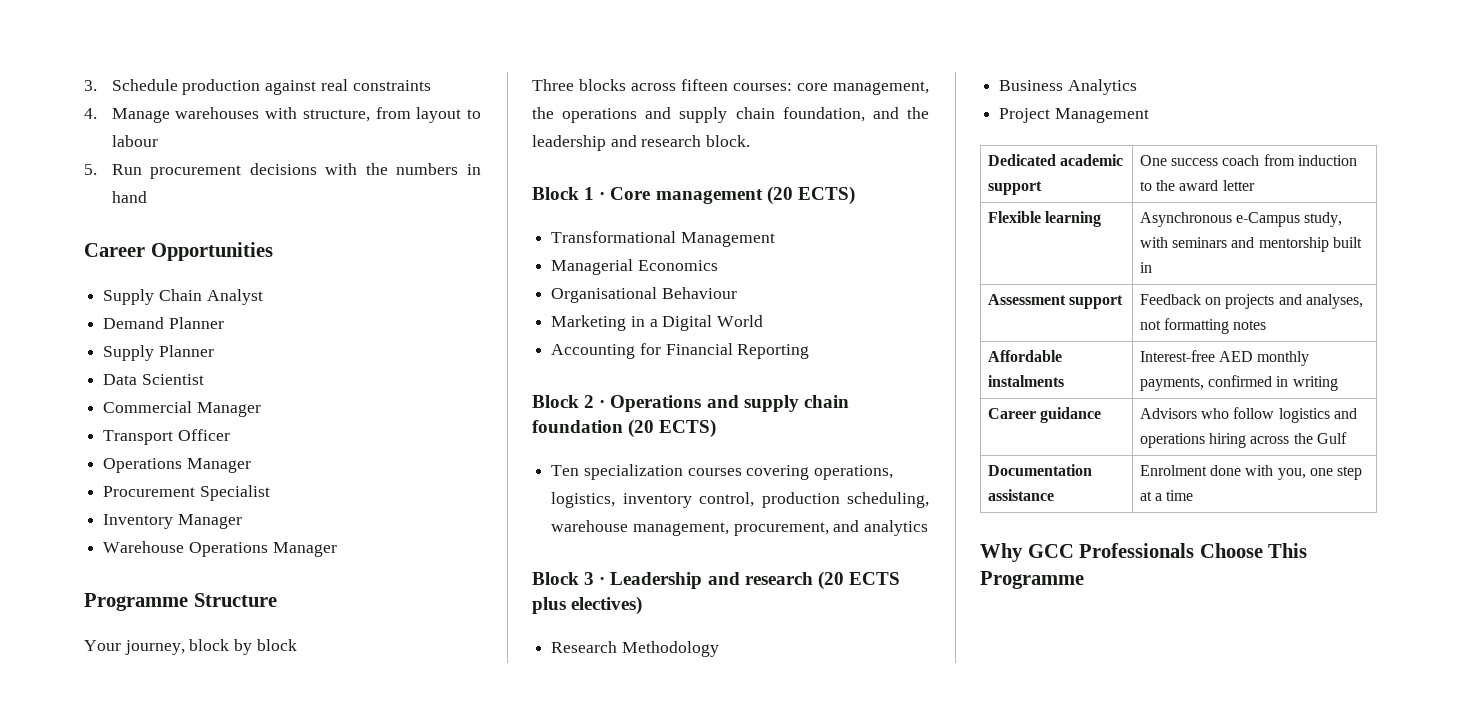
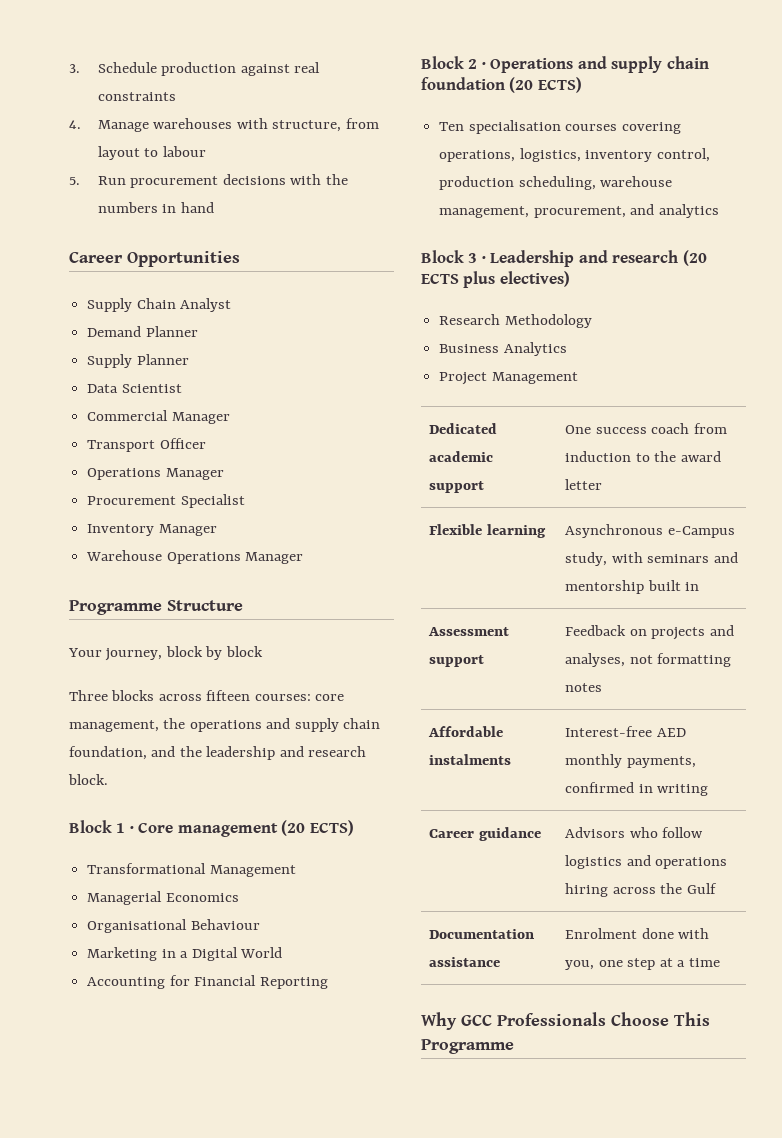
- Ten specialization courses covering operations, logistics, inventory control, production scheduling, warehouse management, procurement, and analytics
+ Ten specialisation courses covering operations, logistics, inventory control, production scheduling, warehouse management, procurement, and analytics

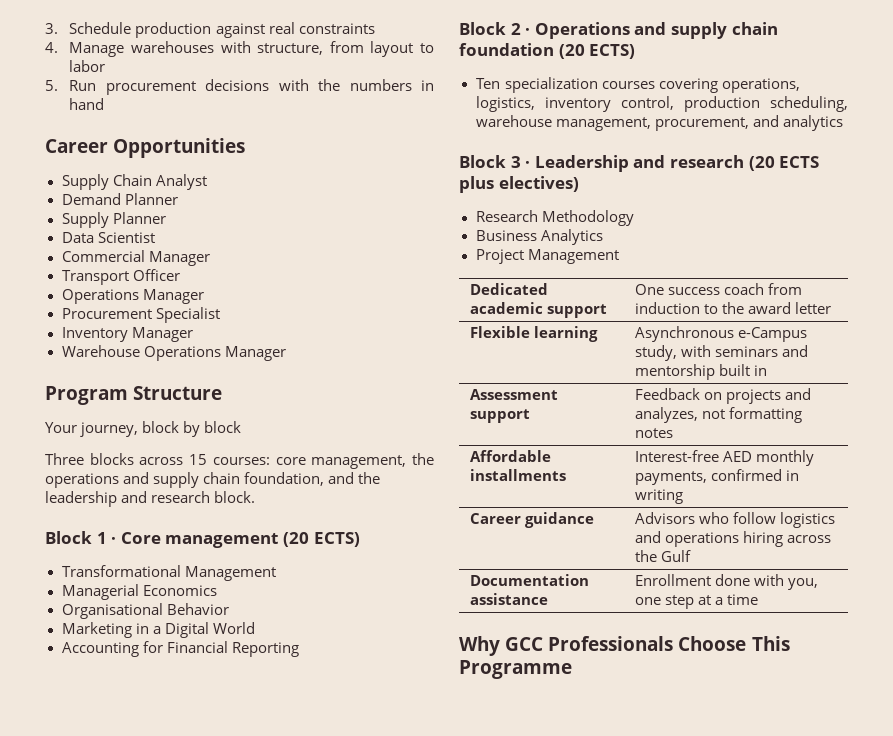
- 4. Manage warehouses with structure, from layout to labour
+ 4. Manage warehouses with structure, from layout to labor
- Programme Structure
+ Program Structure
- Three blocks across fifteen courses: core management, the operations and supply chain foundation, and the leadership and research block.
+ Three blocks across 15 courses: core management, the operations and supply chain foundation, and the leadership and research block.
- Organisational Behaviour
+ Organisational Behavior
- Ten specialisation courses covering operations, logistics, inventory control, production scheduling, warehouse management, procurement, and analytics
+ Ten specialization courses covering operations, logistics, inventory control, production scheduling, warehouse management, procurement, and analytics
- Assessment support | Feedback on projects and analyses, not formatting notes
+ Assessment support | Feedback on projects and analyzes, not formatting notes
- Affordable instalments | Interest-free AED monthly payments, confirmed in writing
+ Affordable installments | Interest-free AED monthly payments, confirmed in writing
- Documentation assistance | Enrolment done with you, one step at a time
+ Documentation assistance | Enrollment done with you, one step at a time

